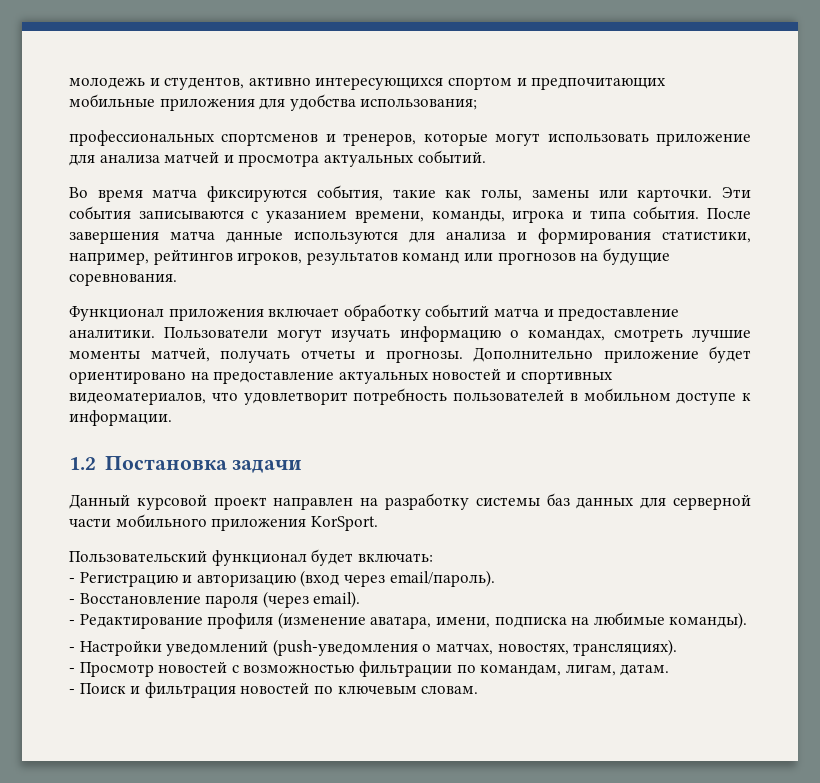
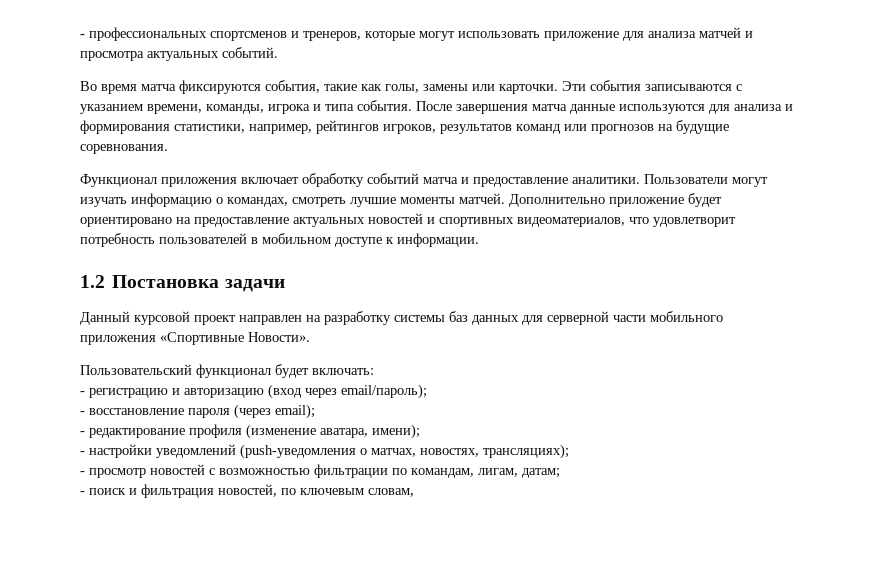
- молодежь и студентов, активно интересующихся спортом и предпочитающих мобильные приложения для удобства использования;
- профессиональных спортсменов и тренеров, которые могут использовать приложение для анализа матчей и просмотра актуальных событий.
+ - профессиональных спортсменов и тренеров, которые могут использовать приложение для анализа матчей и просмотра актуальных событий.
- Пользователи могут изучать информацию о командах, смотреть лучшие моменты матчей, получать отчеты и прогнозы.
+ Пользователи могут изучать информацию о командах, смотреть лучшие моменты матчей.
- Данный курсовой проект направлен на разработку системы баз данных для серверной части мобильного приложения KorSport.
+ Данный курсовой проект направлен на разработку системы баз данных для серверной части мобильного приложения «Спортивные Новости».
- - Регистрацию и авторизацию (вход через email/пароль).
- - Восстановление пароля (через email).
- - Редактирование профиля (изменение аватара, имени, подписка на любимые команды).
- - Настройки уведомлений (push-уведомления о матчах, новостях, трансляциях).
- - Просмотр новостей с возможностью фильтрации по командам, лигам, датам.
- - Поиск и фильтрация новостей по ключевым словам.
+ - регистрацию и авторизацию (вход через email/пароль);
+ - восстановление пароля (через email);
+ - редактирование профиля (изменение аватара, имени);
+ - настройки уведомлений (push-уведомления о матчах, новостях, трансляциях);
+ - просмотр новостей с возможностью фильтрации по командам, лигам, датам;
+ - поиск и фильтрация новостей, по ключевым словам,

